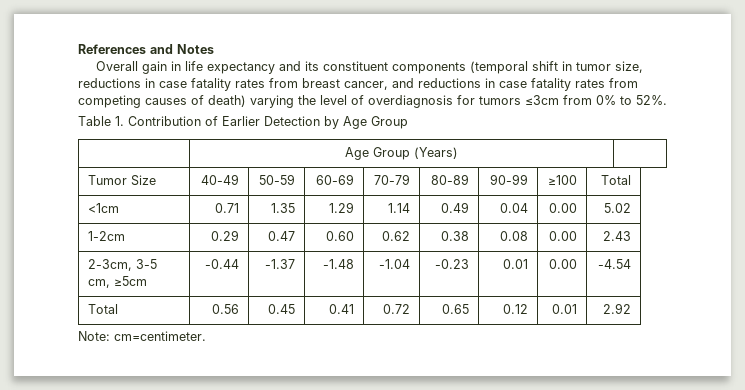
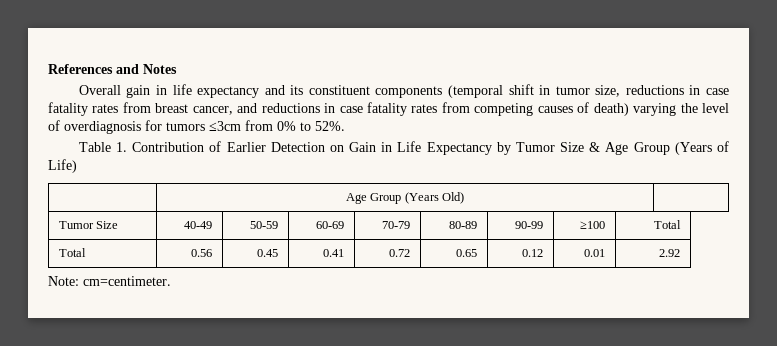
- Table 1. Contribution of Earlier Detection by Age Group
- | Age Group (Years) |
+ Table 1. Contribution of Earlier Detection on Gain in Life Expectancy by Tumor Size & Age Group (Years of Life)
+ | Age Group (Years Old) |
- <1cm | 0.71 | 1.35 | 1.29 | 1.14 | 0.49 | 0.04 | 0.00 | 5.02
- 1-2cm | 0.29 | 0.47 | 0.60 | 0.62 | 0.38 | 0.08 | 0.00 | 2.43
- 2-3cm, 3-5 cm, ≥5cm | -0.44 | -1.37 | -1.48 | -1.04 | -0.23 | 0.01 | 0.00 | -4.54

